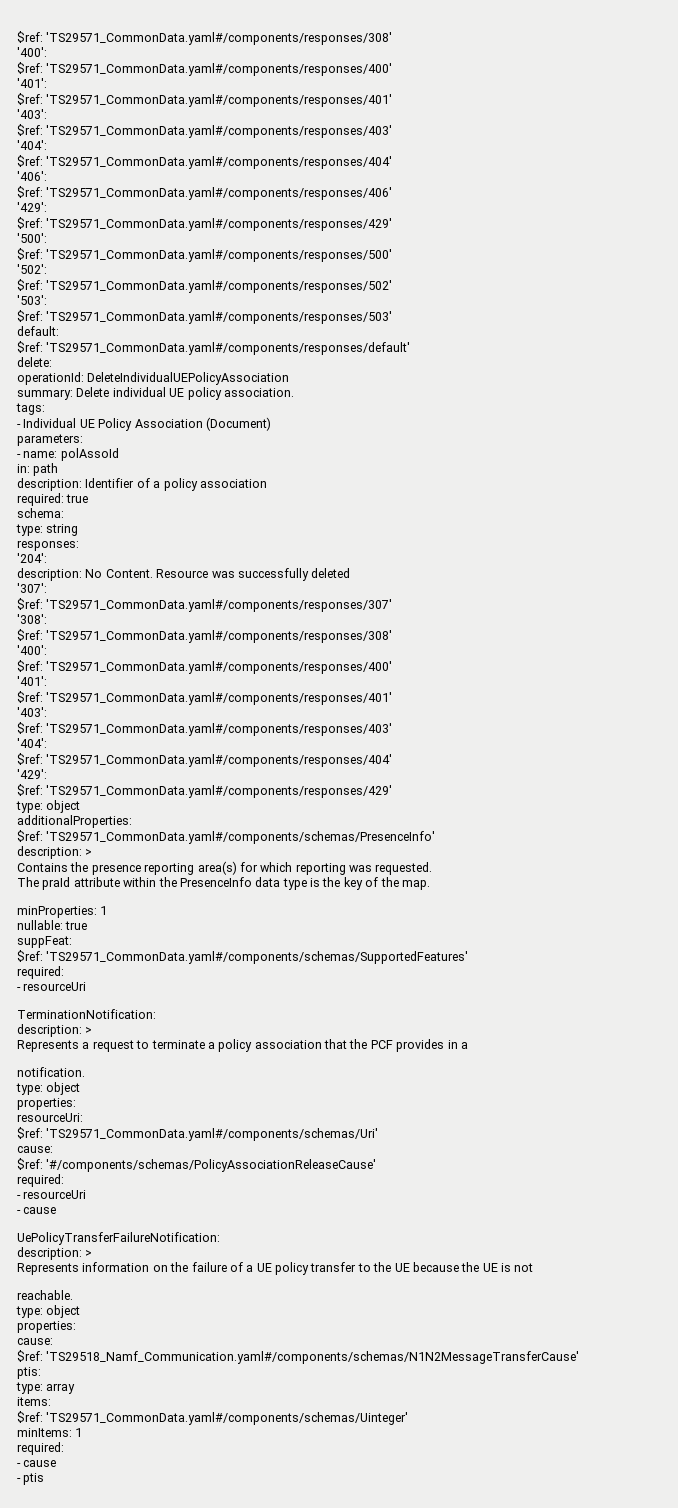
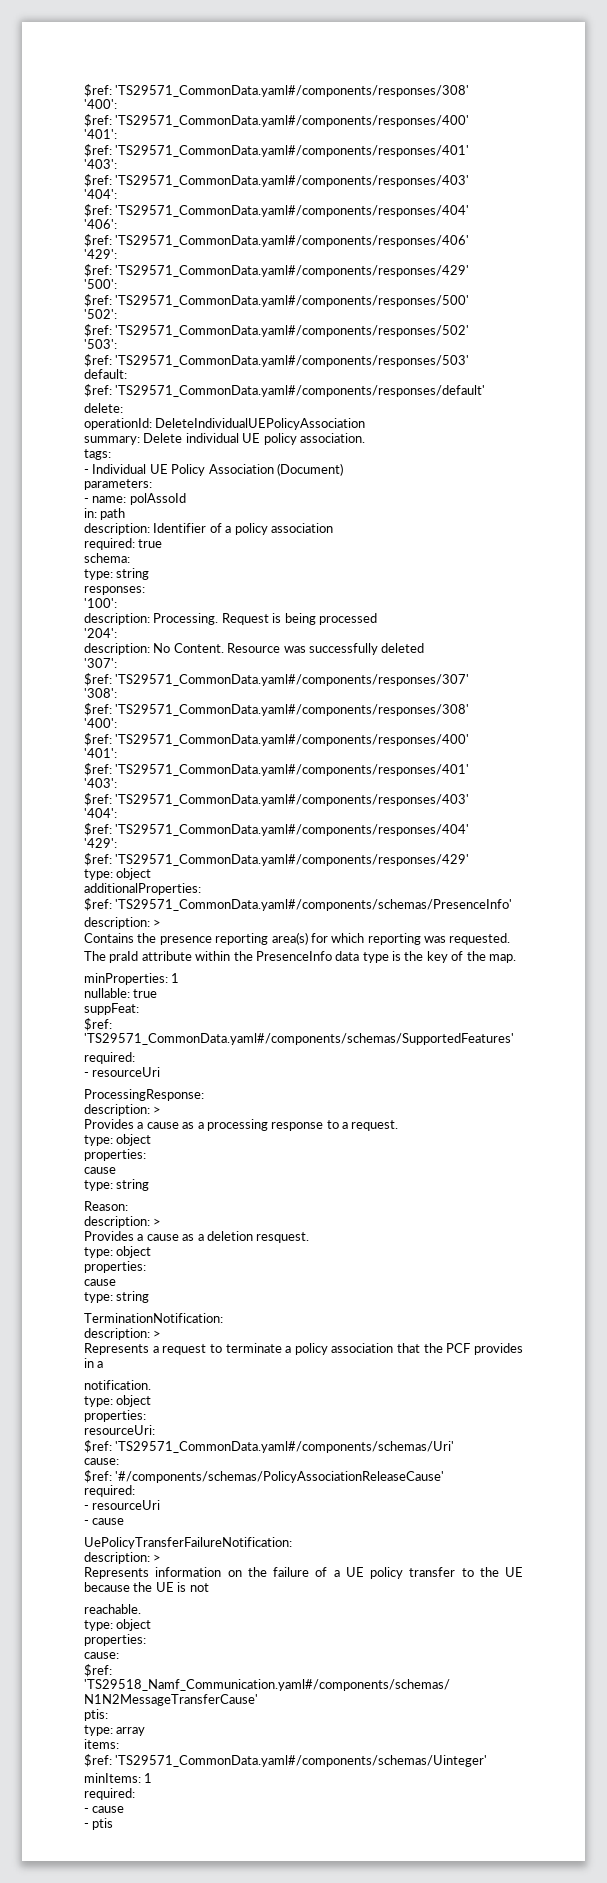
+ '100':
+ description: Processing. Request is being processed
+ ProcessingResponse:
+ description: >
+ Provides a cause as a processing response to a request.
+ type: object
+ properties:
+ cause
+ type: string
+ Reason:
+ description: >
+ Provides a cause as a deletion resquest.
+ type: object
+ properties:
+ cause
+ type: string

